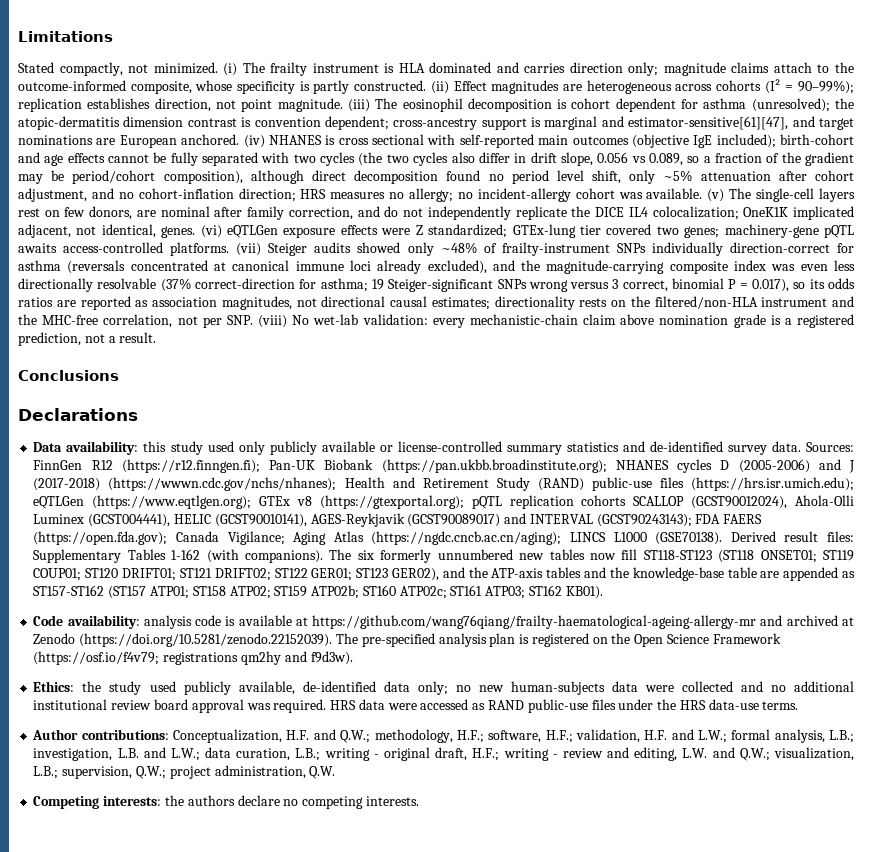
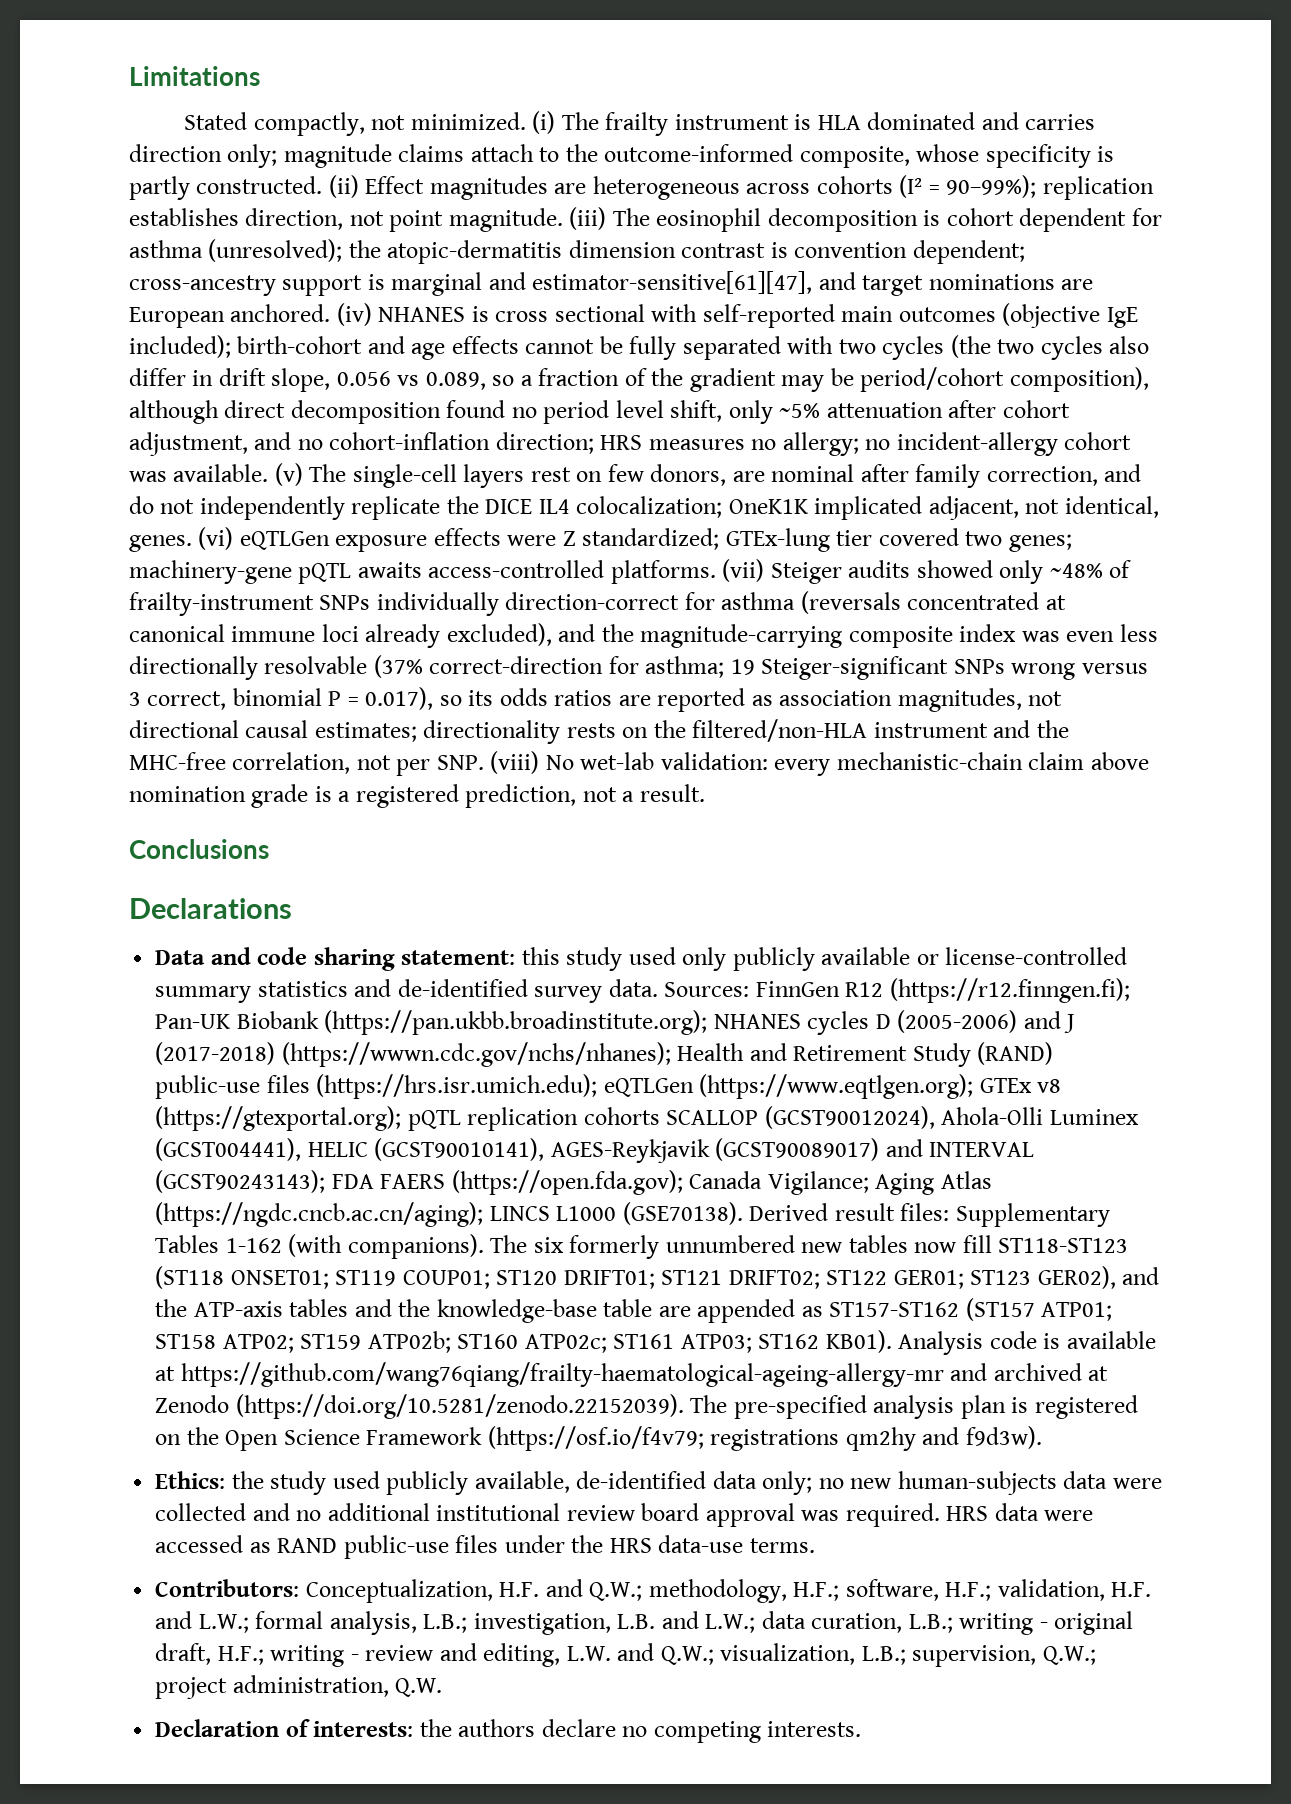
- Data availability: this study used only publicly available or license-controlled summary statistics and de-identified survey data.
+ Data and code sharing statement: this study used only publicly available or license-controlled summary statistics and de-identified survey data.
- ST162 KB01).
- Code availability: analysis code is available at https://github.com/wang76qiang/frailty-haematological-ageing-allergy-mr and archived at Zenodo (https://doi.org/10.5281/zenodo.22152039). The pre-specified analysis plan is registered on the Open Science Framework (https://osf.io/f4v79;
+ ST162 KB01). Analysis code is available at https://github.com/wang76qiang/frailty-haematological-ageing-allergy-mr and archived at Zenodo (https://doi.org/10.5281/zenodo.22152039). The pre-specified analysis plan is registered on the Open Science Framework (https://osf.io/f4v79;
- Author contributions: Conceptualization, H.F. and Q.W.; methodology, H.F.; software, H.F.; validation, H.F. and L.W.; formal analysis, L.B.; investigation, L.B. and L.W.; data curation, L.B.; writing - original draft, H.F.; writing - review and editing, L.W. and Q.W.; visualization, L.B.; supervision, Q.W.; project administration, Q.W.
+ Contributors: Conceptualization, H.F. and Q.W.; methodology, H.F.; software, H.F.; validation, H.F. and L.W.; formal analysis, L.B.; investigation, L.B. and L.W.; data curation, L.B.; writing - original draft, H.F.; writing - review and editing, L.W. and Q.W.; visualization, L.B.; supervision, Q.W.; project administration, Q.W.
- Competing interests: the authors declare no competing interests.
+ Declaration of interests: the authors declare no competing interests.

